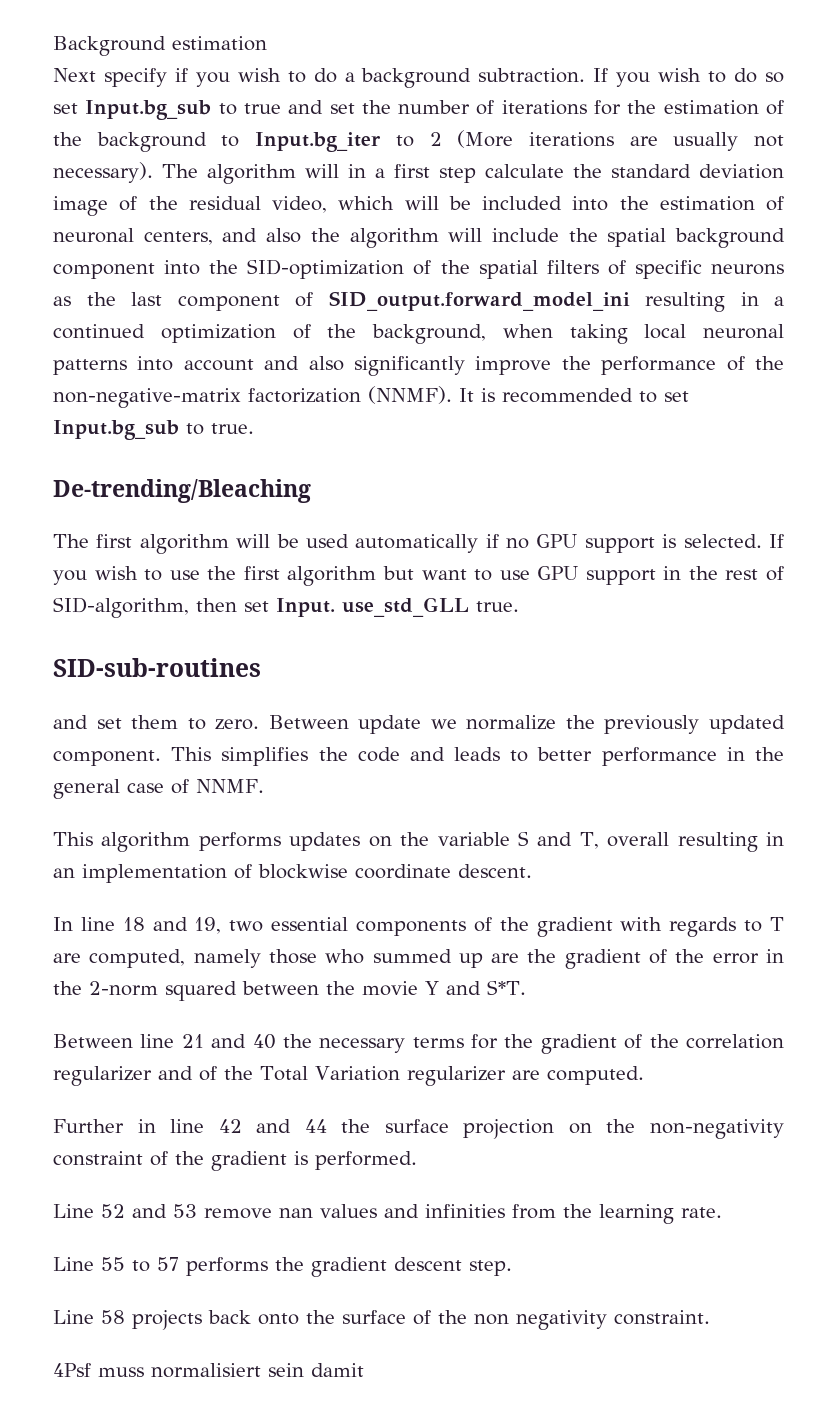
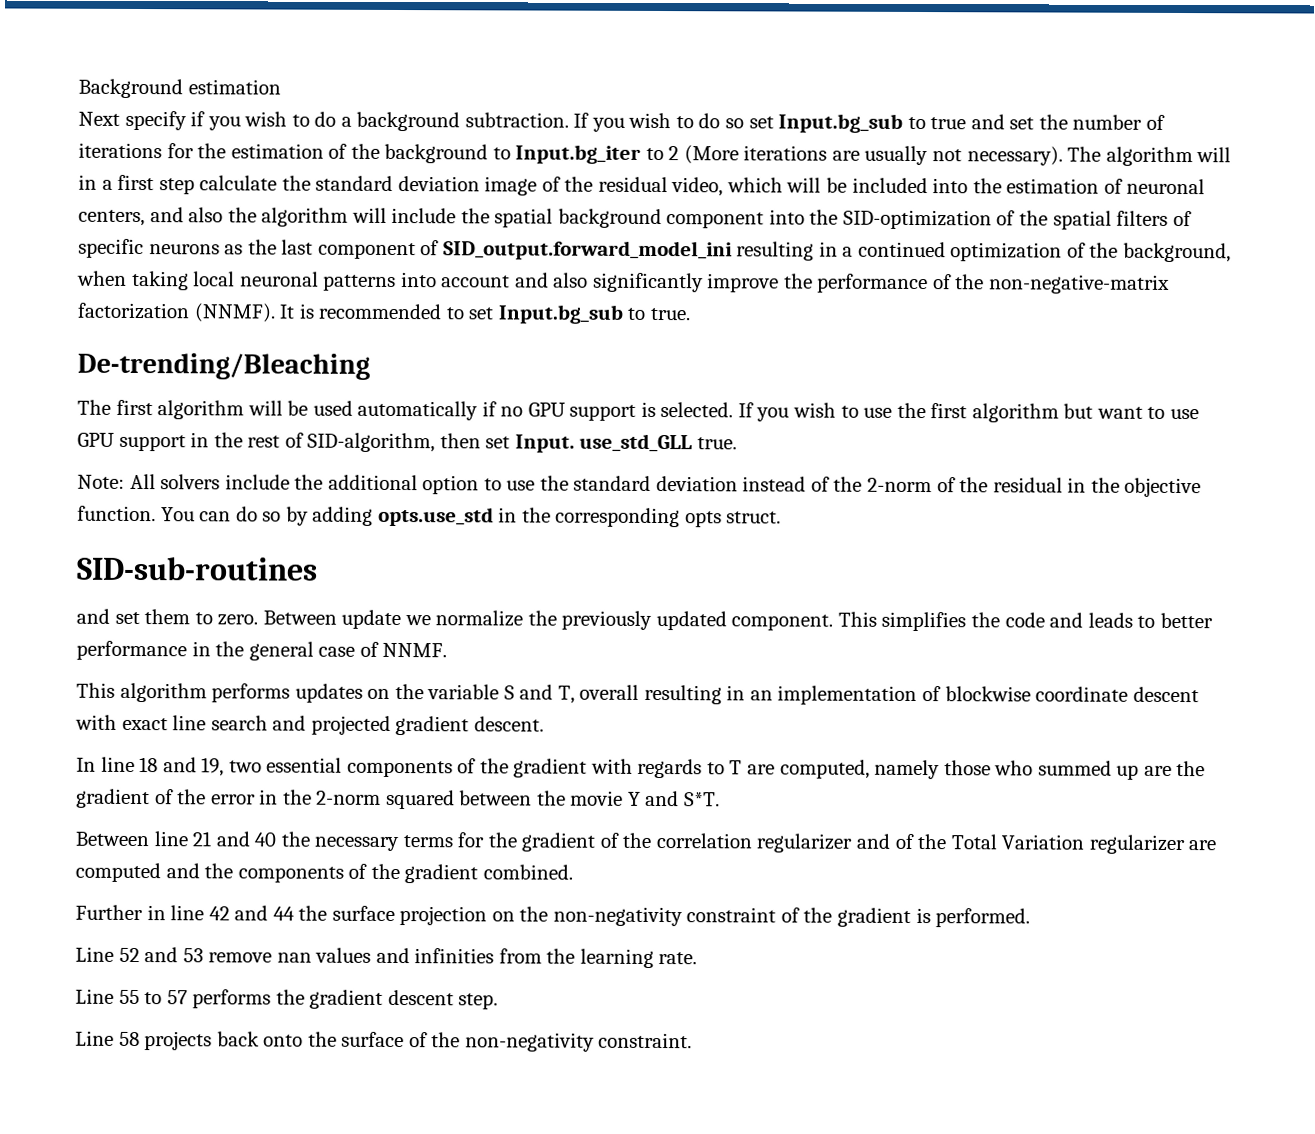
+ Note: All solvers include the additional option to use the standard deviation instead of the 2-norm of the residual in the objective function. You can do so by adding opts.use_std in the corresponding opts struct.
- This algorithm performs updates on the variable S and T, overall resulting in an implementation of blockwise coordinate descent.
+ This algorithm performs updates on the variable S and T, overall resulting in an implementation of blockwise coordinate descent with exact line search and projected gradient descent.
- Between line 21 and 40 the necessary terms for the gradient of the correlation regularizer and of the Total Variation regularizer are computed.
+ Between line 21 and 40 the necessary terms for the gradient of the correlation regularizer and of the Total Variation regularizer are computed and the components of the gradient combined.
- Line 58 projects back onto the surface of the non negativity constraint.
+ Line 58 projects back onto the surface of the non-negativity constraint.
- 4Psf muss normalisiert sein damit

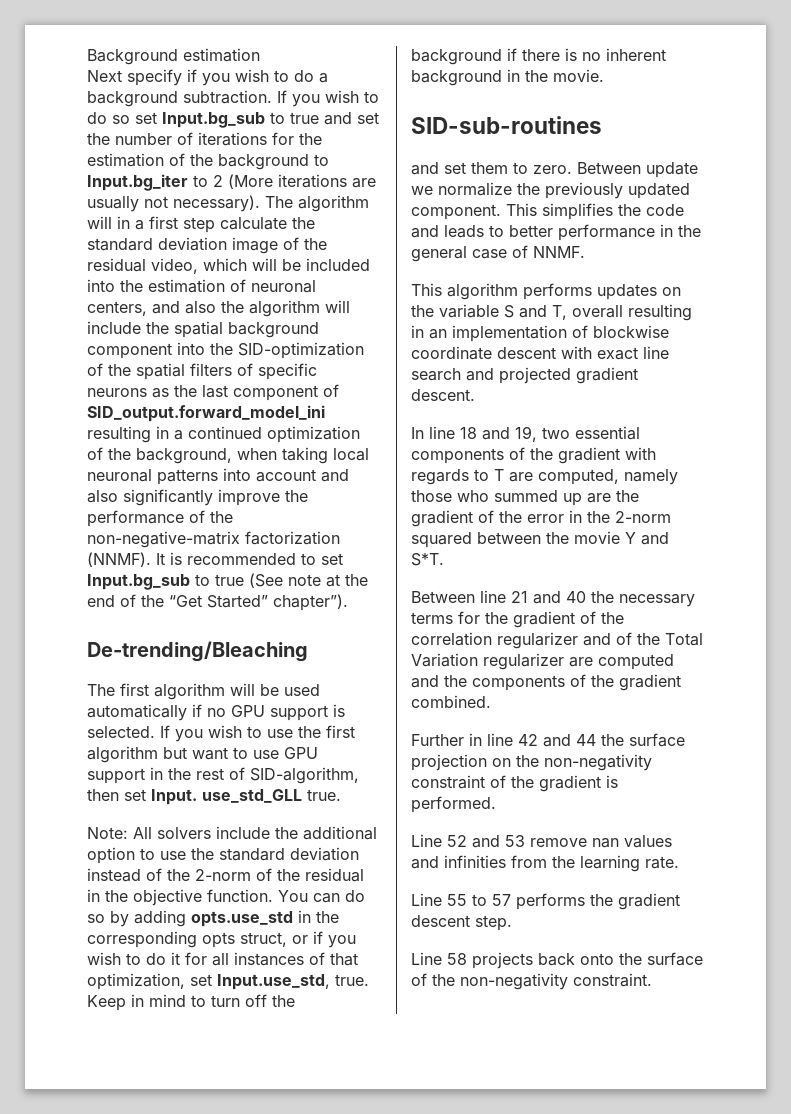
- It is recommended to set Input.bg_sub to true.
+ It is recommended to set Input.bg_sub to true (See note at the end of the “Get Started” chapter”).
- You can do so by adding opts.use_std in the corresponding opts struct.
+ You can do so by adding opts.use_std in the corresponding opts struct, or if you wish to do it for all instances of that optimization, set Input.use_std, true. Keep in mind to turn off the background if there is no inherent background in the movie.

